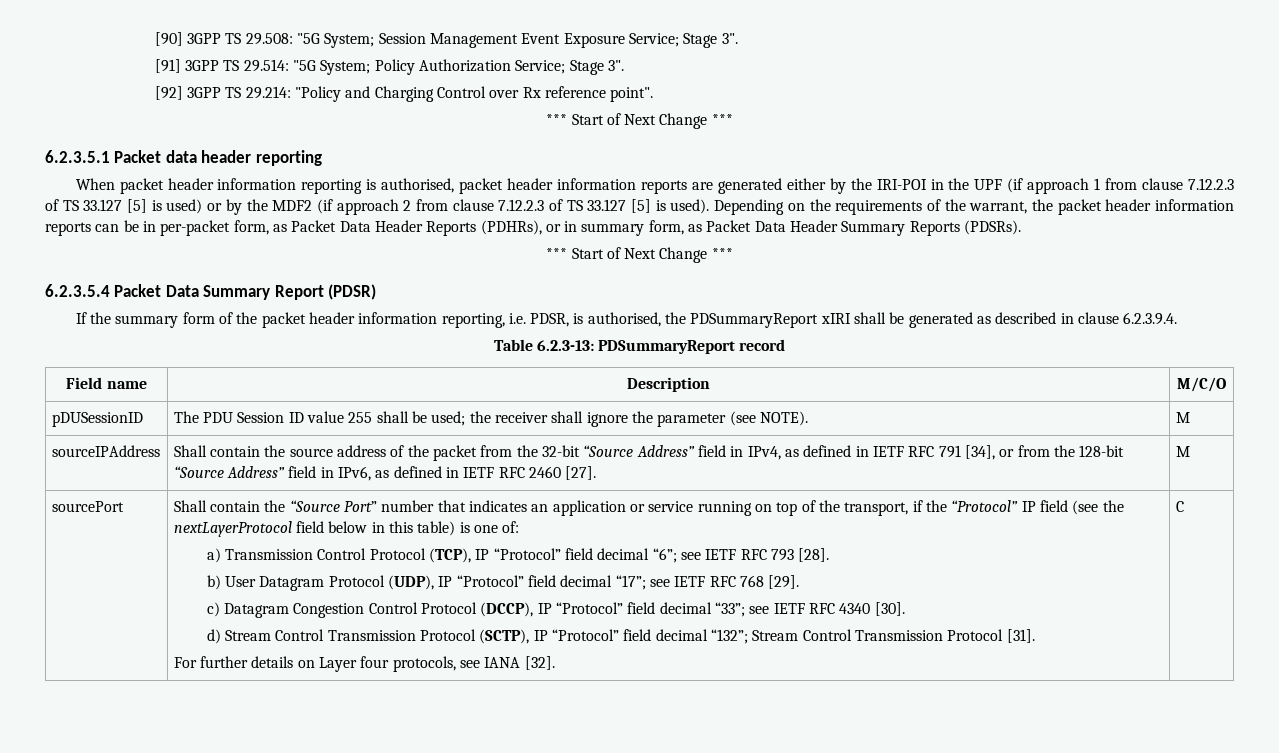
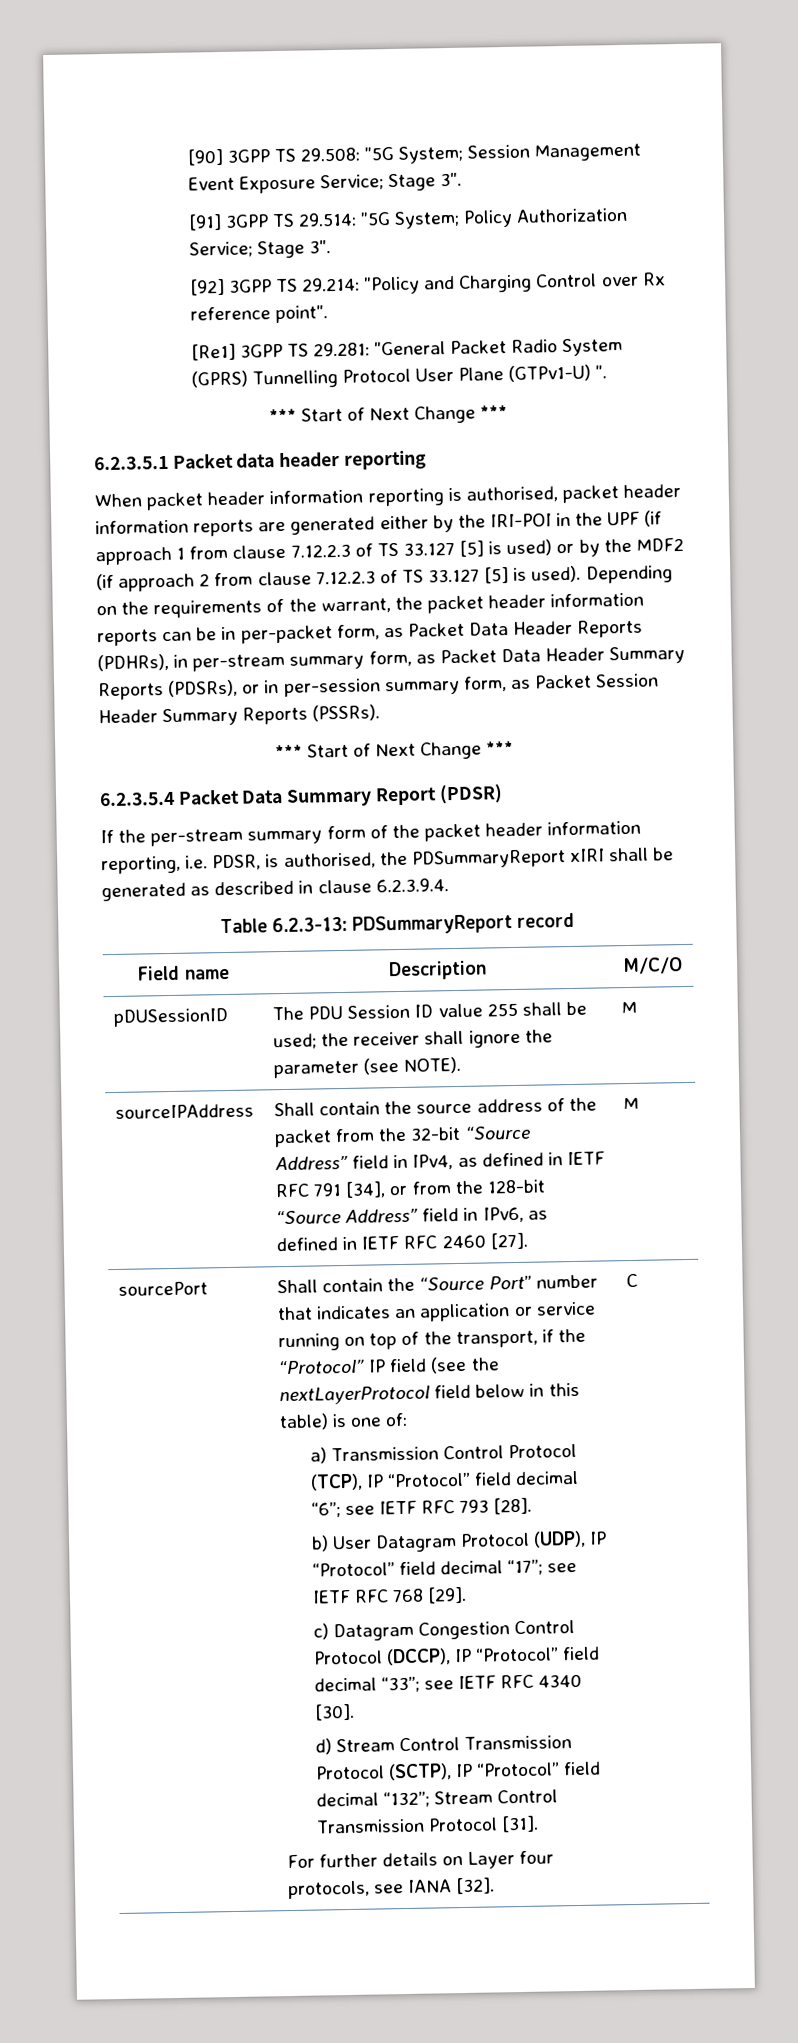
+ [Re1] 3GPP TS 29.281: "General Packet Radio System (GPRS) Tunnelling Protocol User Plane (GTPv1-U) ".
- Depending on the requirements of the warrant, the packet header information reports can be in per-packet form, as Packet Data Header Reports (PDHRs), or in summary form, as Packet Data Header Summary Reports (PDSRs).
+ Depending on the requirements of the warrant, the packet header information reports can be in per-packet form, as Packet Data Header Reports (PDHRs), in per-stream summary form, as Packet Data Header Summary Reports (PDSRs), or in per-session summary form, as Packet Session Header Summary Reports (PSSRs).
- If the summary form of the packet header information reporting, i.e. PDSR, is authorised, the PDSummaryReport xIRI shall be generated as described in clause 6.2.3.9.4.
+ If the per-stream summary form of the packet header information reporting, i.e. PDSR, is authorised, the PDSummaryReport xIRI shall be generated as described in clause 6.2.3.9.4.

